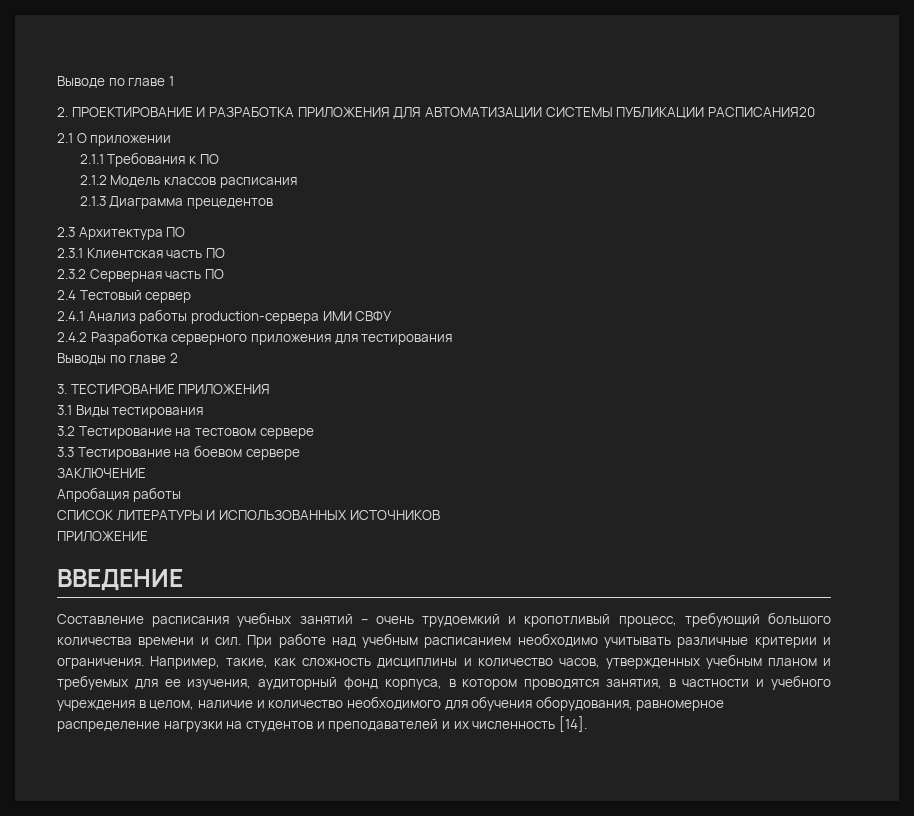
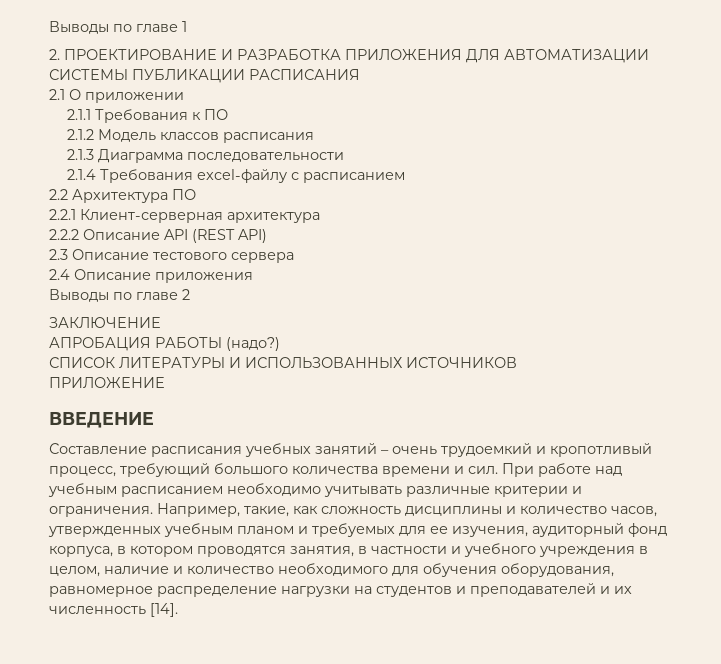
- Выводе по главе 1
+ Выводы по главе 1
- 2. ПРОЕКТИРОВАНИЕ И РАЗРАБОТКА ПРИЛОЖЕНИЯ ДЛЯ АВТОМАТИЗАЦИИ СИСТЕМЫ ПУБЛИКАЦИИ РАСПИСАНИЯ20
+ 2. ПРОЕКТИРОВАНИЕ И РАЗРАБОТКА ПРИЛОЖЕНИЯ ДЛЯ АВТОМАТИЗАЦИИ СИСТЕМЫ ПУБЛИКАЦИИ РАСПИСАНИЯ
- 2.1.3 Диаграмма прецедентов
- 2.3 Архитектура ПО
- 2.3.1 Клиентская часть ПО
- 2.3.2 Серверная часть ПО
- 2.4 Тестовый сервер
- 2.4.1 Анализ работы production-сервера ИМИ СВФУ
- 2.4.2 Разработка серверного приложения для тестирования
+ 2.1.3 Диаграмма последовательности
+ 2.1.4 Требования excel-файлу с расписанием
+ 2.2 Архитектура ПО
+ 2.2.1 Клиент-серверная архитектура
+ 2.2.2 Описание API (REST API)
+ 2.3 Описание тестового сервера
+ 2.4 Описание приложения
- 3. ТЕСТИРОВАНИЕ ПРИЛОЖЕНИЯ
- 3.1 Виды тестирования
- 3.2 Тестирование на тестовом сервере
- 3.3 Тестирование на боевом сервере
  ЗАКЛЮЧЕНИЕ
- Апробация работы
+ АПРОБАЦИЯ РАБОТЫ (надо?)

